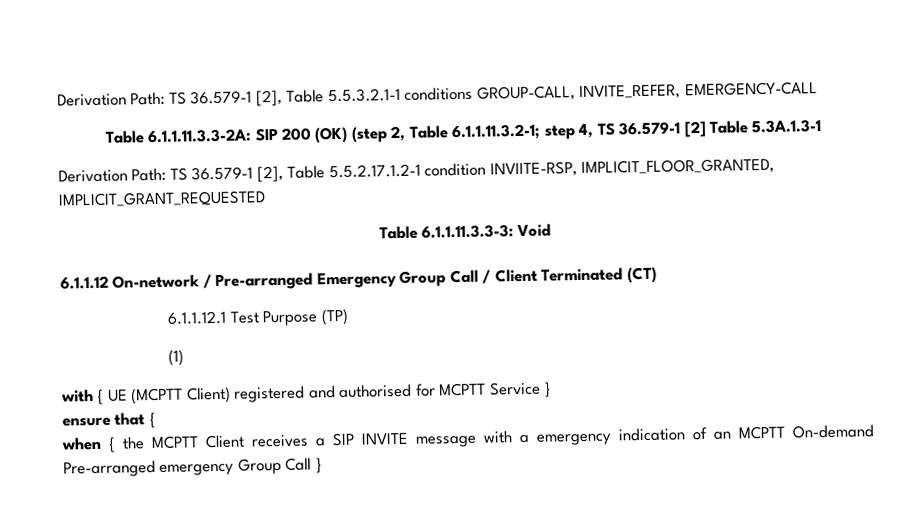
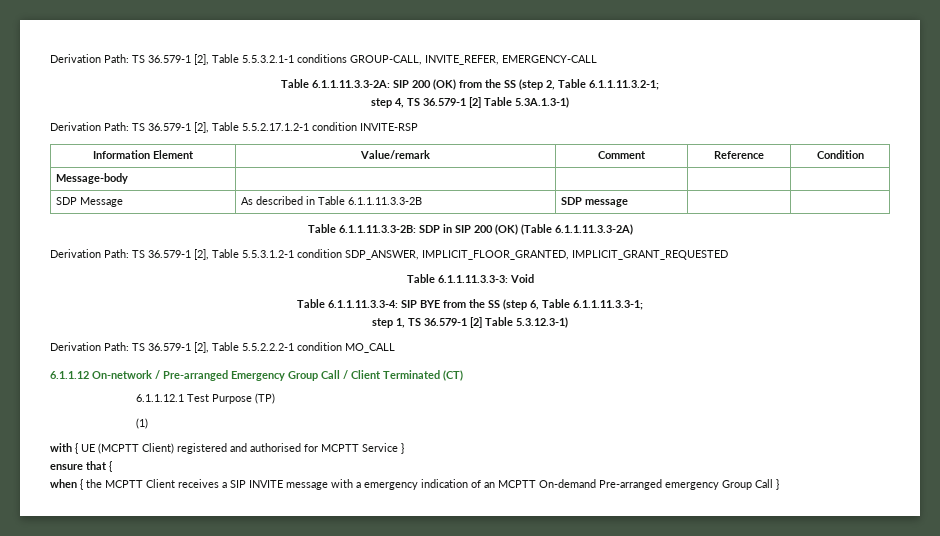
- Table 6.1.1.11.3.3-2A: SIP 200 (OK) (step 2, Table 6.1.1.11.3.2-1; step 4, TS 36.579-1 [2] Table 5.3A.1.3-1
+ Table 6.1.1.11.3.3-2A: SIP 200 (OK) from the SS (step 2, Table 6.1.1.11.3.2-1;
+ step 4, TS 36.579-1 [2] Table 5.3A.1.3-1)
- Derivation Path: TS 36.579-1 [2], Table 5.5.2.17.1.2-1 condition INVIITE-RSP, IMPLICIT_FLOOR_GRANTED, IMPLICIT_GRANT_REQUESTED
+ Derivation Path: TS 36.579-1 [2], Table 5.5.2.17.1.2-1 condition INVITE-RSP
+ Information Element | Value/remark | Comment | Reference | Condition
+ Message-body | | | |
+ SDP Message | As described in Table 6.1.1.11.3.3-2B | SDP message | |
+ Table 6.1.1.11.3.3-2B: SDP in SIP 200 (OK) (Table 6.1.1.11.3.3-2A)
+ Derivation Path: TS 36.579-1 [2], Table 5.5.3.1.2-1 condition SDP_ANSWER, IMPLICIT_FLOOR_GRANTED, IMPLICIT_GRANT_REQUESTED
+ Table 6.1.1.11.3.3-4: SIP BYE from the SS (step 6, Table 6.1.1.11.3.3-1;
+ step 1, TS 36.579-1 [2] Table 5.3.12.3-1)
+ Derivation Path: TS 36.579-1 [2], Table 5.5.2.2.2-1 condition MO_CALL

